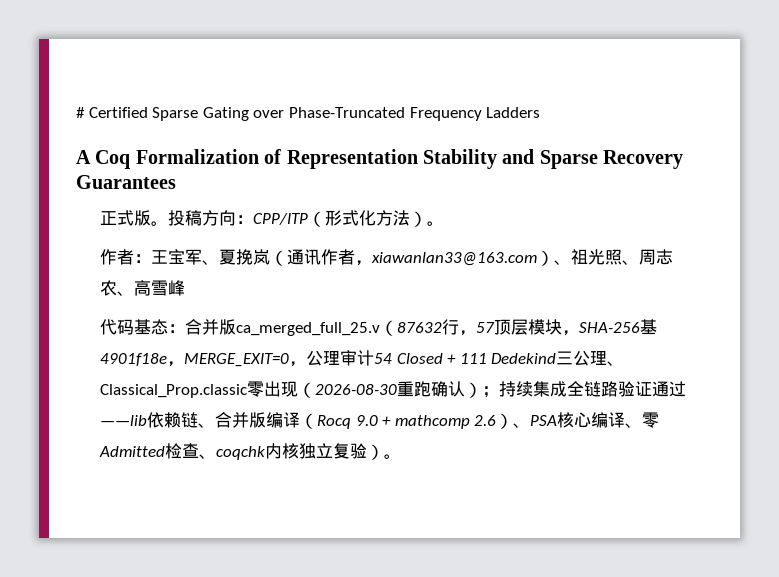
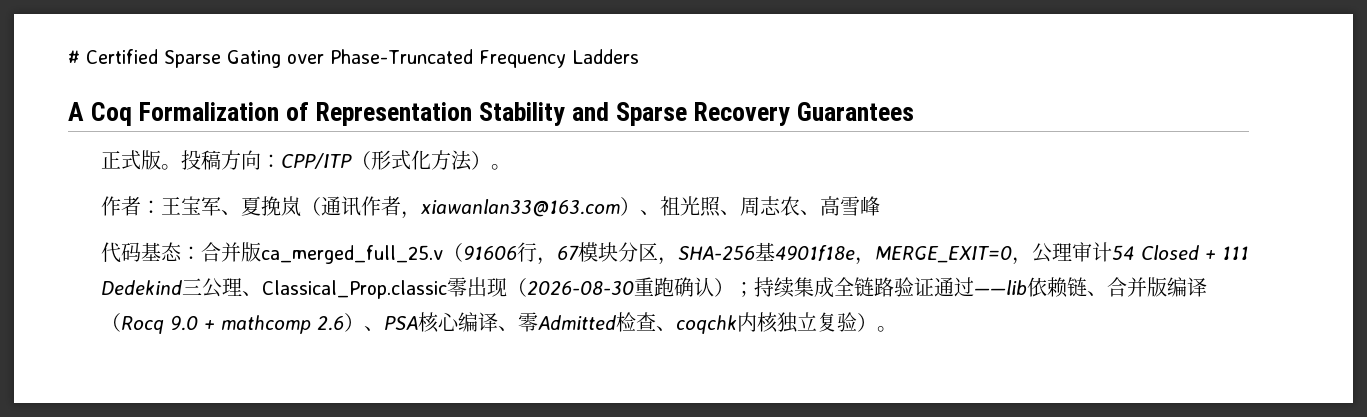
- 代码基态：合并版ca_merged_full_25.v（87632行，57顶层模块，SHA-256基4901f18e，MERGE_EXIT=0，公理审计54 Closed + 111 Dedekind三公理、Classical_Prop.classic零出现（2026-08-30重跑确认）；持续集成全链路验证通过——lib依赖链、合并版编译（Rocq 9.0 + mathcomp 2.6）、PSA核心编译、零Admitted检查、coqchk内核独立复验）。
+ 代码基态：合并版ca_merged_full_25.v（91606行，67模块分区，SHA-256基4901f18e，MERGE_EXIT=0，公理审计54 Closed + 111 Dedekind三公理、Classical_Prop.classic零出现（2026-08-30重跑确认）；持续集成全链路验证通过——lib依赖链、合并版编译（Rocq 9.0 + mathcomp 2.6）、PSA核心编译、零Admitted检查、coqchk内核独立复验）。

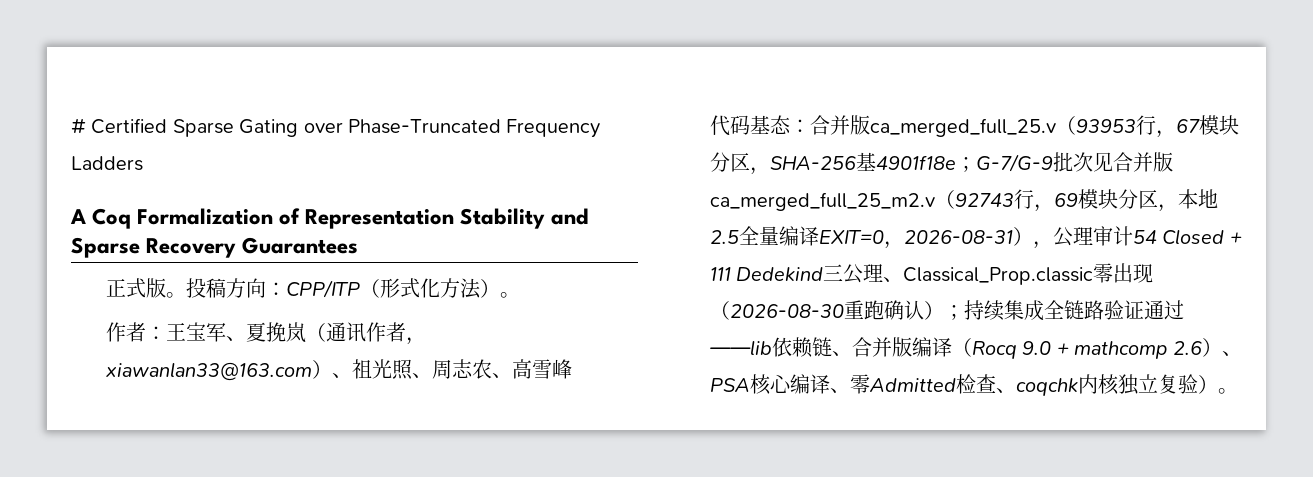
- 代码基态：合并版ca_merged_full_25.v（91606行，67模块分区，SHA-256基4901f18e，MERGE_EXIT=0，公理审计54 Closed + 111 Dedekind三公理、Classical_Prop.classic零出现（2026-08-30重跑确认）；持续集成全链路验证通过——lib依赖链、合并版编译（Rocq 9.0 + mathcomp 2.6）、PSA核心编译、零Admitted检查、coqchk内核独立复验）。
+ 代码基态：合并版ca_merged_full_25.v（93953行，67模块分区，SHA-256基4901f18e；G-7/G-9批次见合并版ca_merged_full_25_m2.v（92743行，69模块分区，本地2.5全量编译EXIT=0，2026-08-31），公理审计54 Closed + 111 Dedekind三公理、Classical_Prop.classic零出现（2026-08-30重跑确认）；持续集成全链路验证通过——lib依赖链、合并版编译（Rocq 9.0 + mathcomp 2.6）、PSA核心编译、零Admitted检查、coqchk内核独立复验）。

